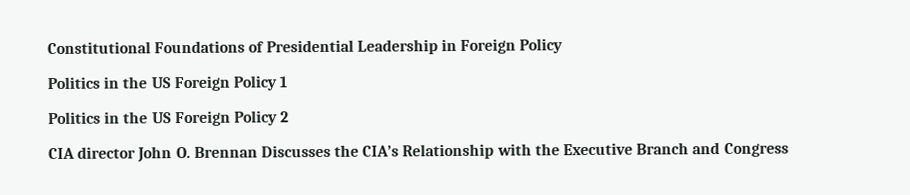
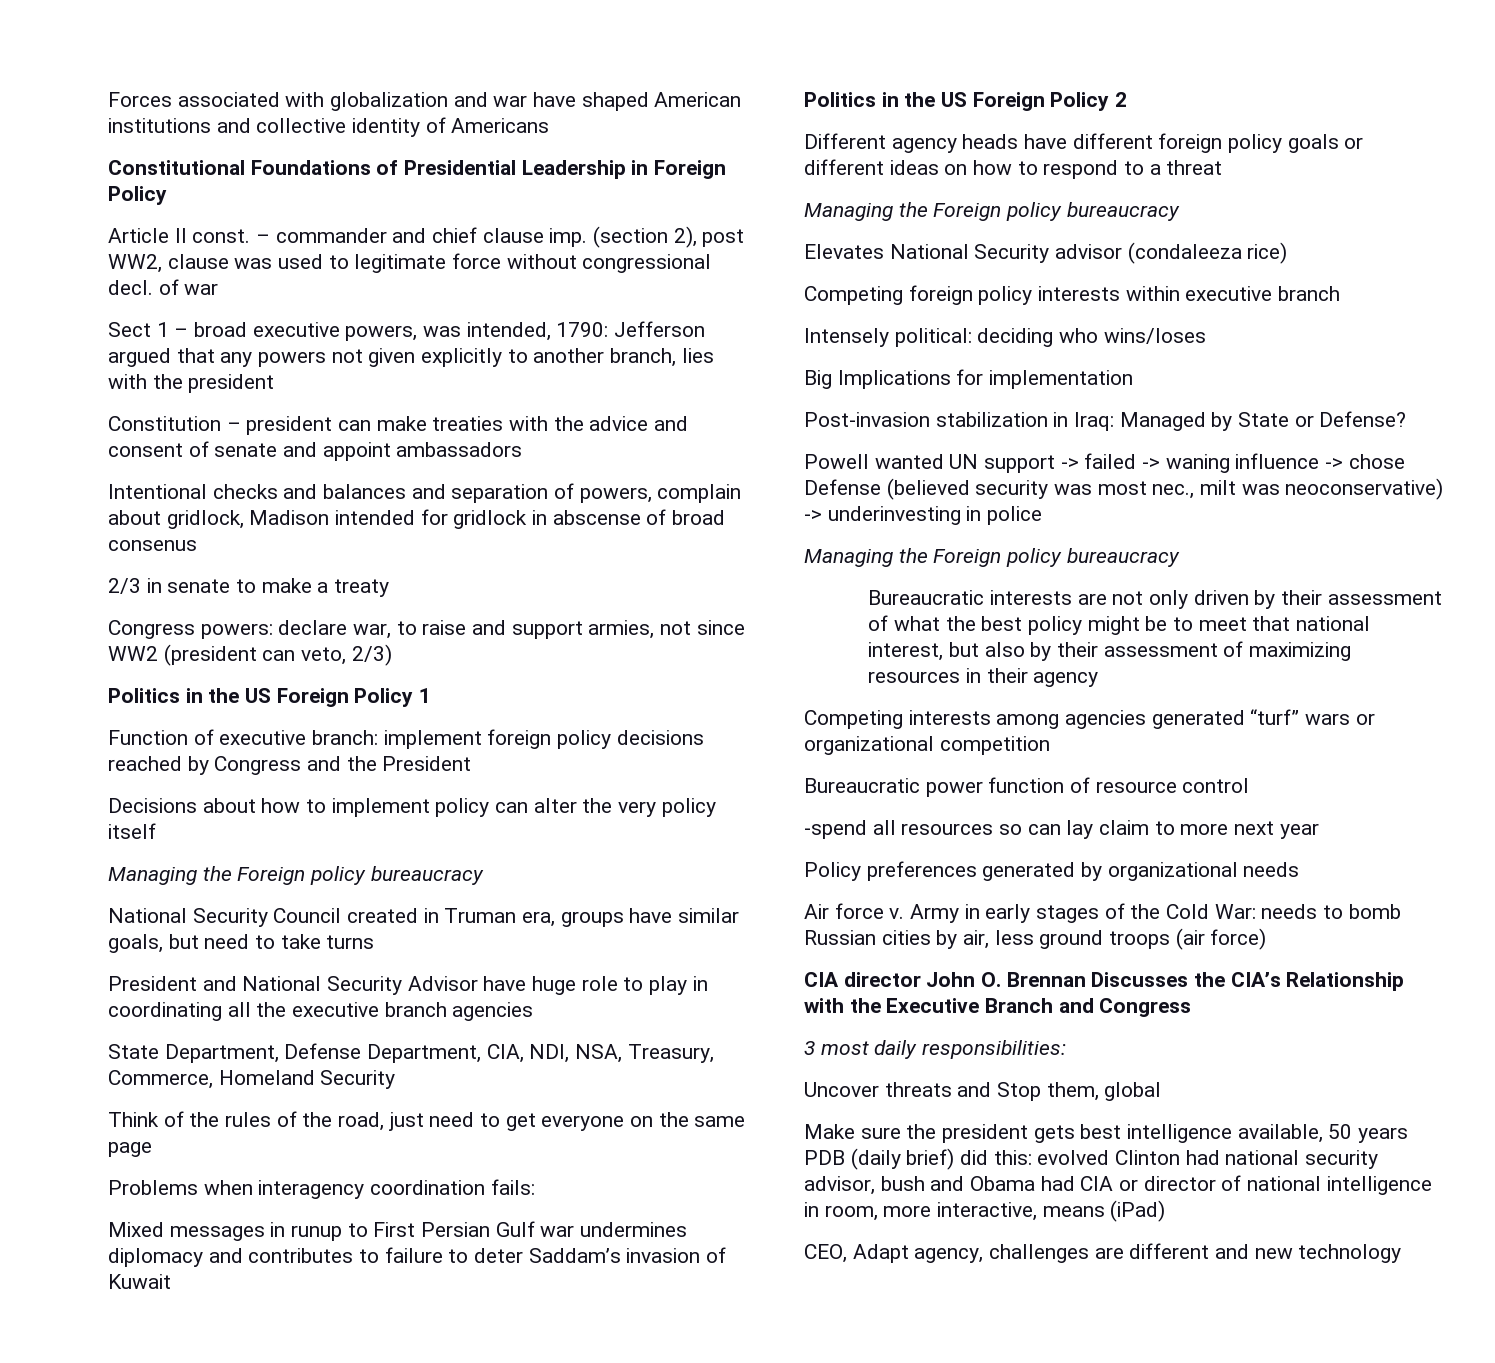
+ Forces associated with globalization and war have shaped American institutions and collective identity of Americans
+ Article II const. – commander and chief clause imp. (section 2), post WW2, clause was used to legitimate force without congressional decl. of war
+ Sect 1 – broad executive powers, was intended, 1790: Jefferson argued that any powers not given explicitly to another branch, lies with the president
+ Constitution – president can make treaties with the advice and consent of senate and appoint ambassadors
+ Intentional checks and balances and separation of powers, complain about gridlock, Madison intended for gridlock in abscense of broad consenus
+ 2/3 in senate to make a treaty
+ Congress powers: declare war, to raise and support armies, not since WW2 (president can veto, 2/3)
+ Function of executive branch: implement foreign policy decisions reached by Congress and the President
+ Decisions about how to implement policy can alter the very policy itself
+ Managing the Foreign policy bureaucracy
+ National Security Council created in Truman era, groups have similar goals, but need to take turns
+ President and National Security Advisor have huge role to play in coordinating all the executive branch agencies
+ State Department, Defense Department, CIA, NDI, NSA, Treasury, Commerce, Homeland Security
+ Think of the rules of the road, just need to get everyone on the same page
+ Problems when interagency coordination fails:
+ Mixed messages in runup to First Persian Gulf war undermines diplomacy and contributes to failure to deter Saddam’s invasion of Kuwait
+ Different agency heads have different foreign policy goals or different ideas on how to respond to a threat
+ Managing the Foreign policy bureaucracy
+ Elevates National Security advisor (condaleeza rice)
+ Competing foreign policy interests within executive branch
+ Intensely political: deciding who wins/loses
+ Big Implications for implementation
+ Post-invasion stabilization in Iraq: Managed by State or Defense?
+ Powell wanted UN support -> failed -> waning influence -> chose Defense (believed security was most nec., milt was neoconservative) -> underinvesting in police
+ Managing the Foreign policy bureaucracy
+ Bureaucratic interests are not only driven by their assessment of what the best policy might be to meet that national interest, but also by their assessment of maximizing resources in their agency
+ Competing interests among agencies generated “turf” wars or organizational competition
+ Bureaucratic power function of resource control
+ -spend all resources so can lay claim to more next year
+ Policy preferences generated by organizational needs
+ Air force v. Army in early stages of the Cold War: needs to bomb Russian cities by air, less ground troops (air force)
+ 3 most daily responsibilities:
+ Uncover threats and Stop them, global
+ Make sure the president gets best intelligence available, 50 years PDB (daily brief) did this: evolved Clinton had national security advisor, bush and Obama had CIA or director of national intelligence in room, more interactive, means (iPad)
+ CEO, Adapt agency, challenges are different and new technology

